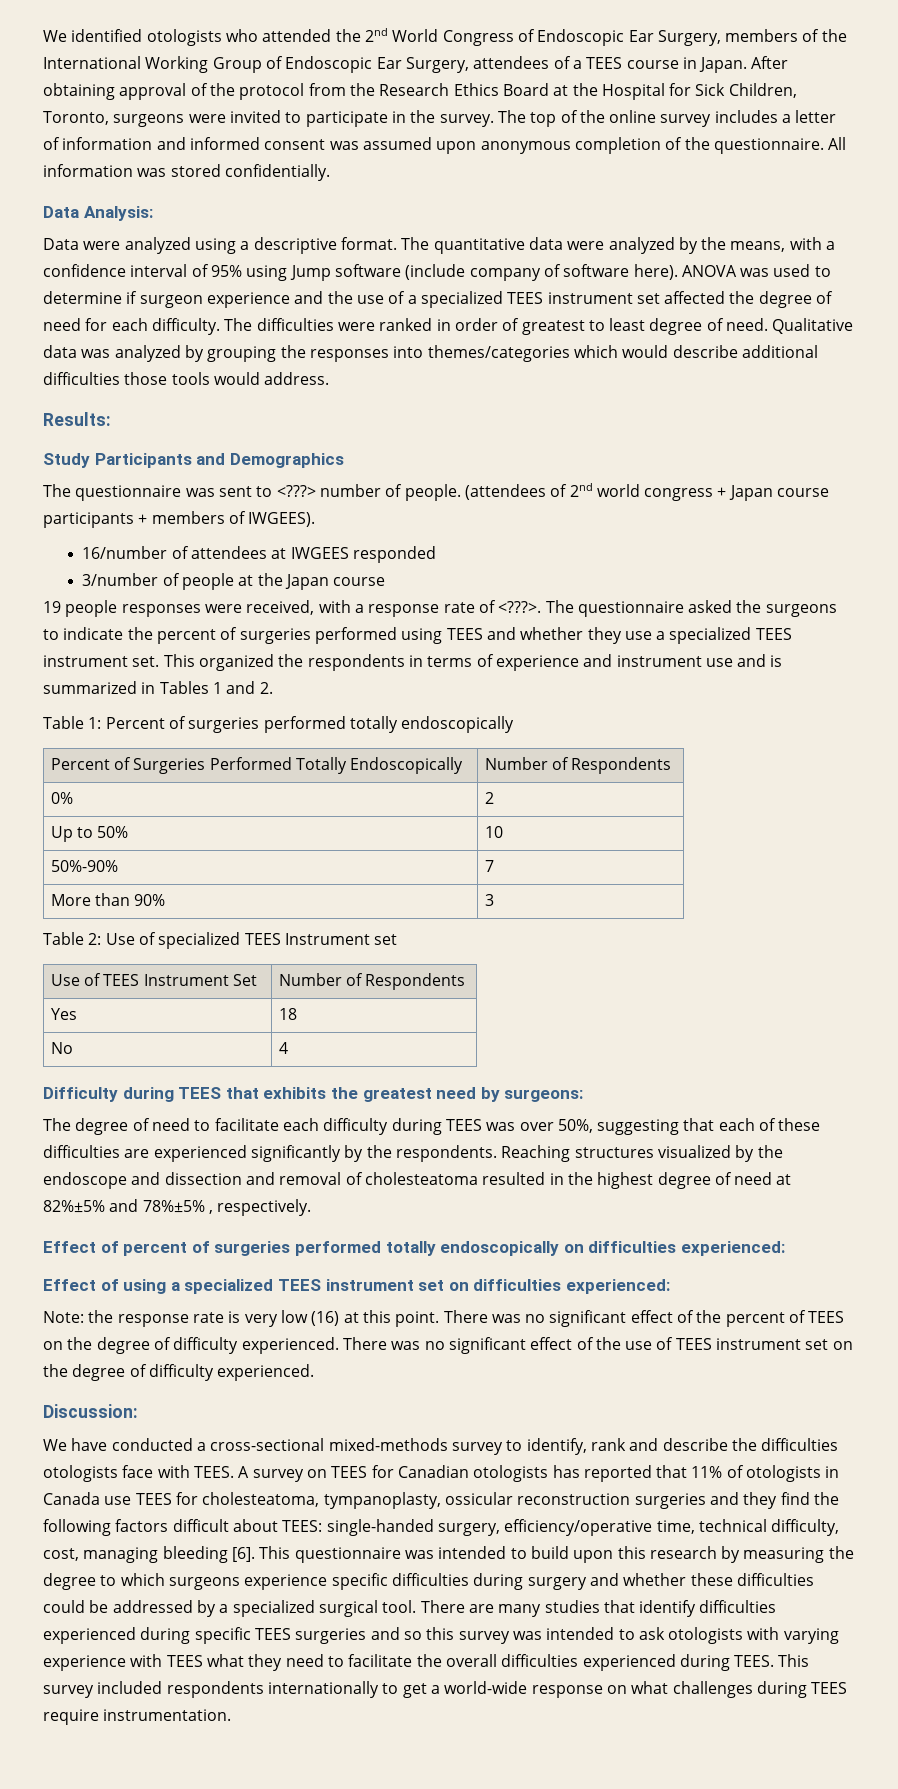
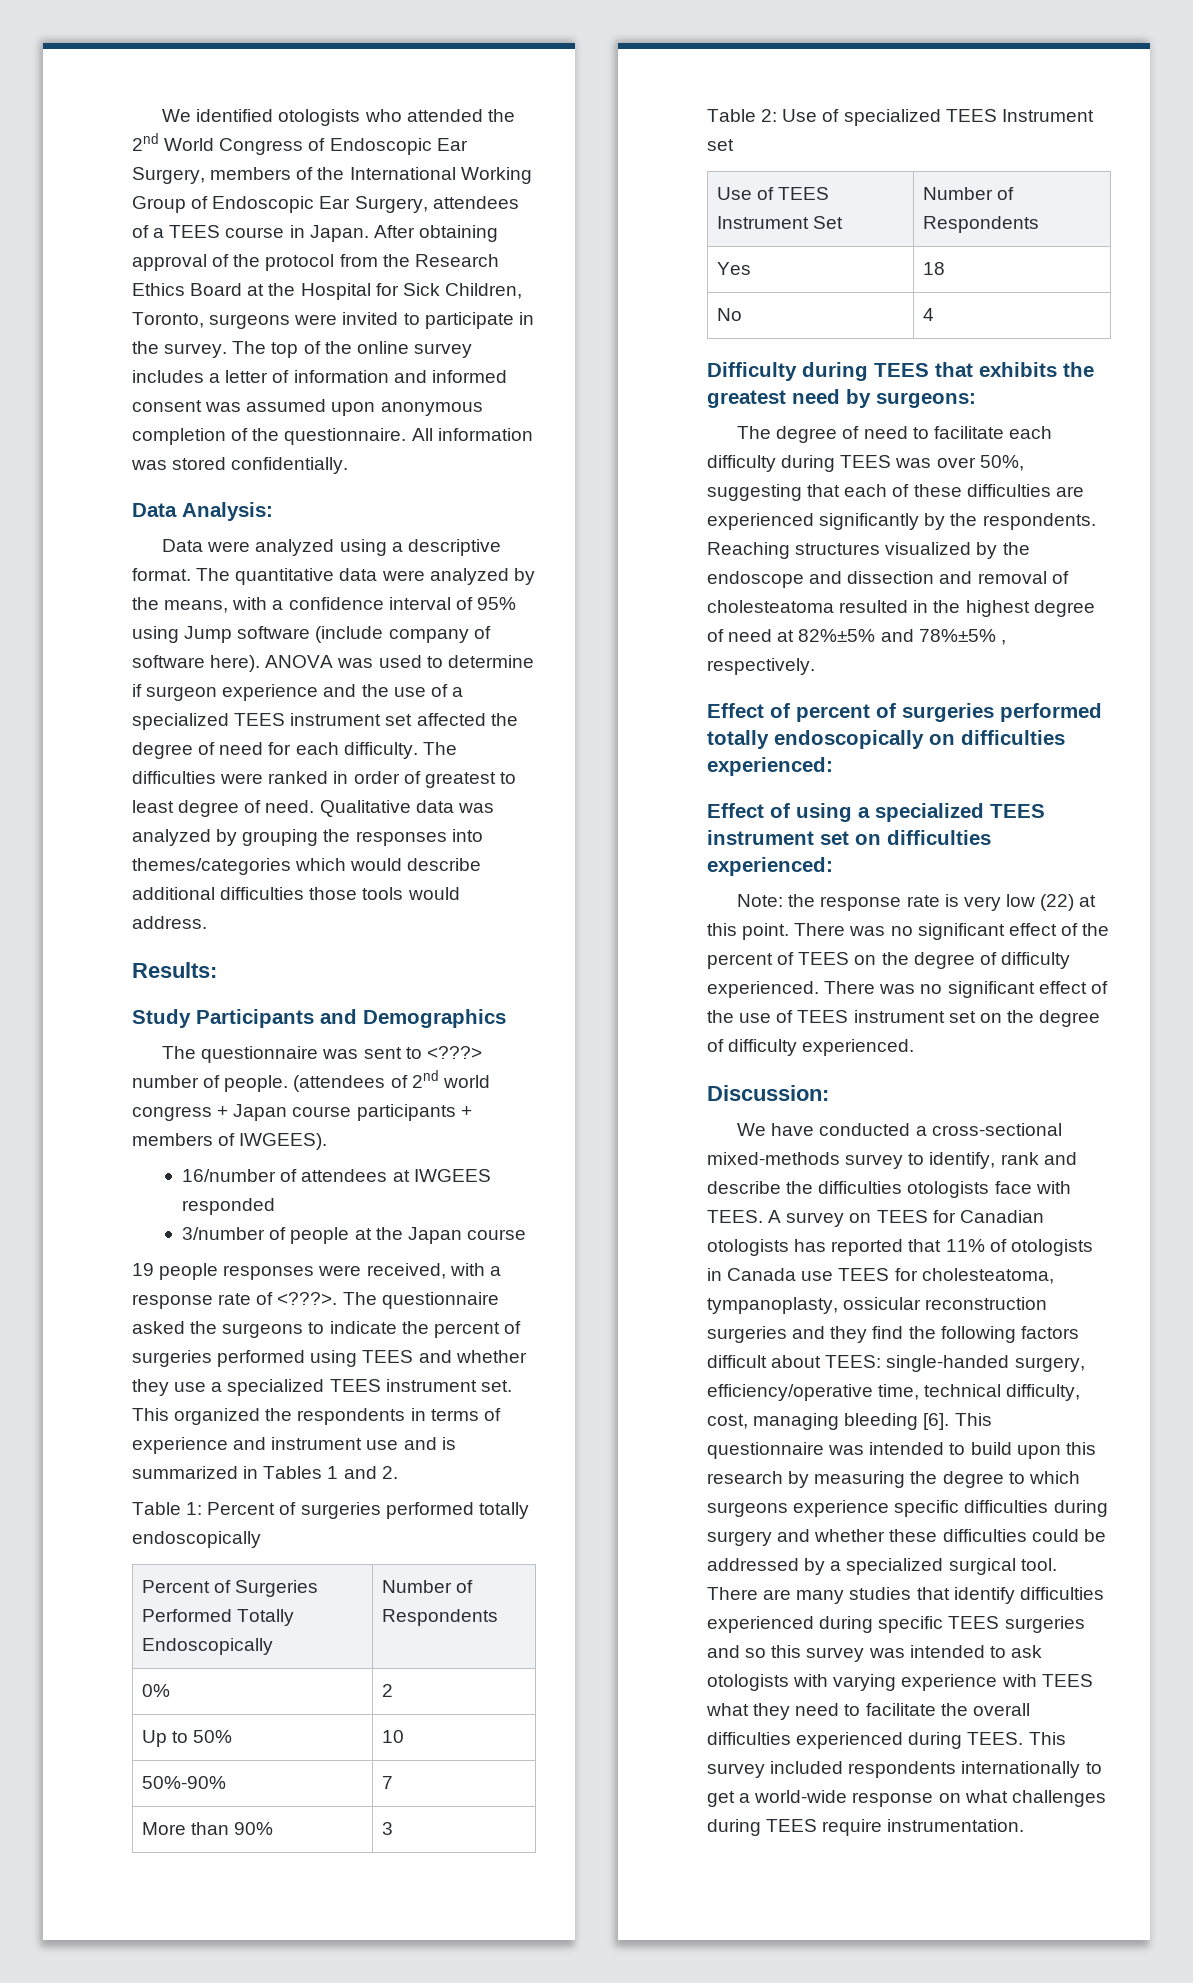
- Note: the response rate is very low (16) at this point.
+ Note: the response rate is very low (22) at this point.

